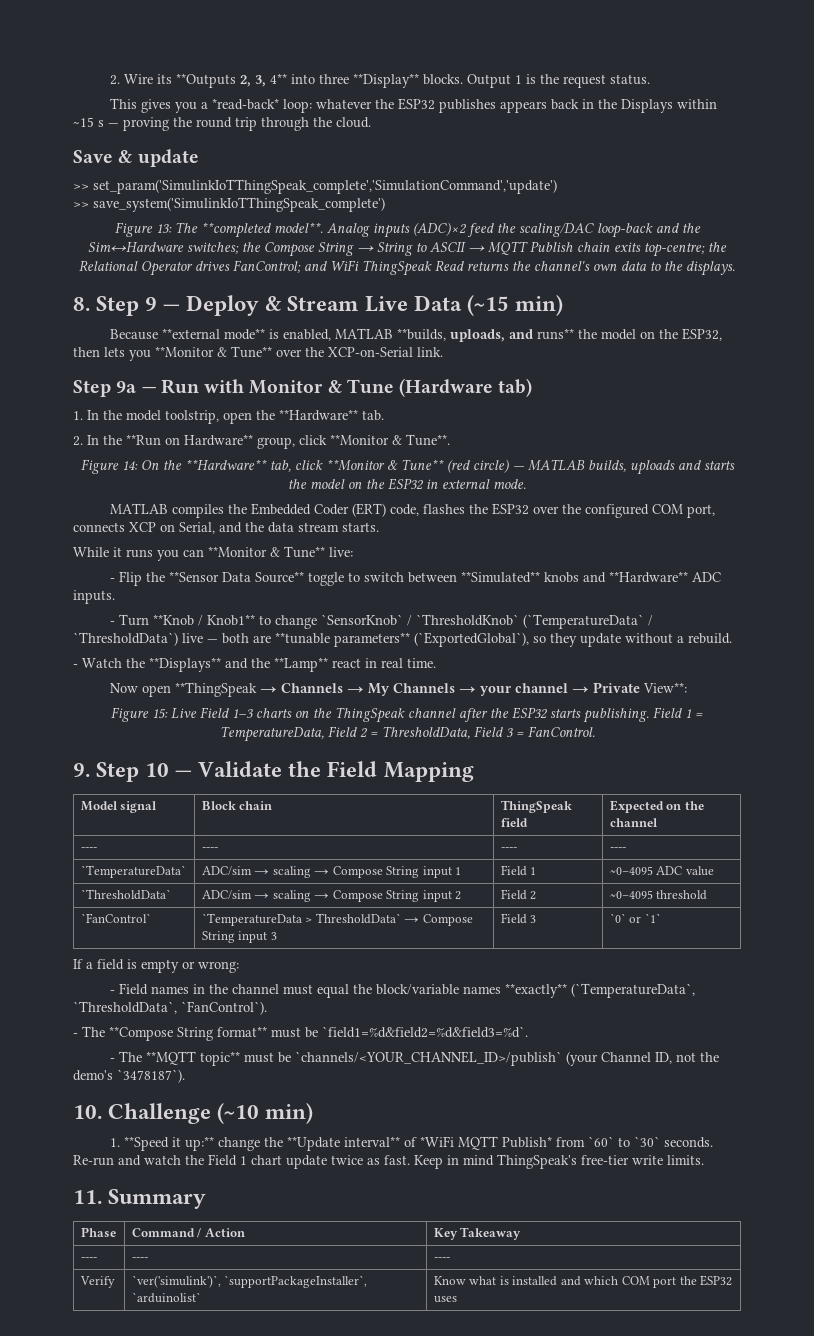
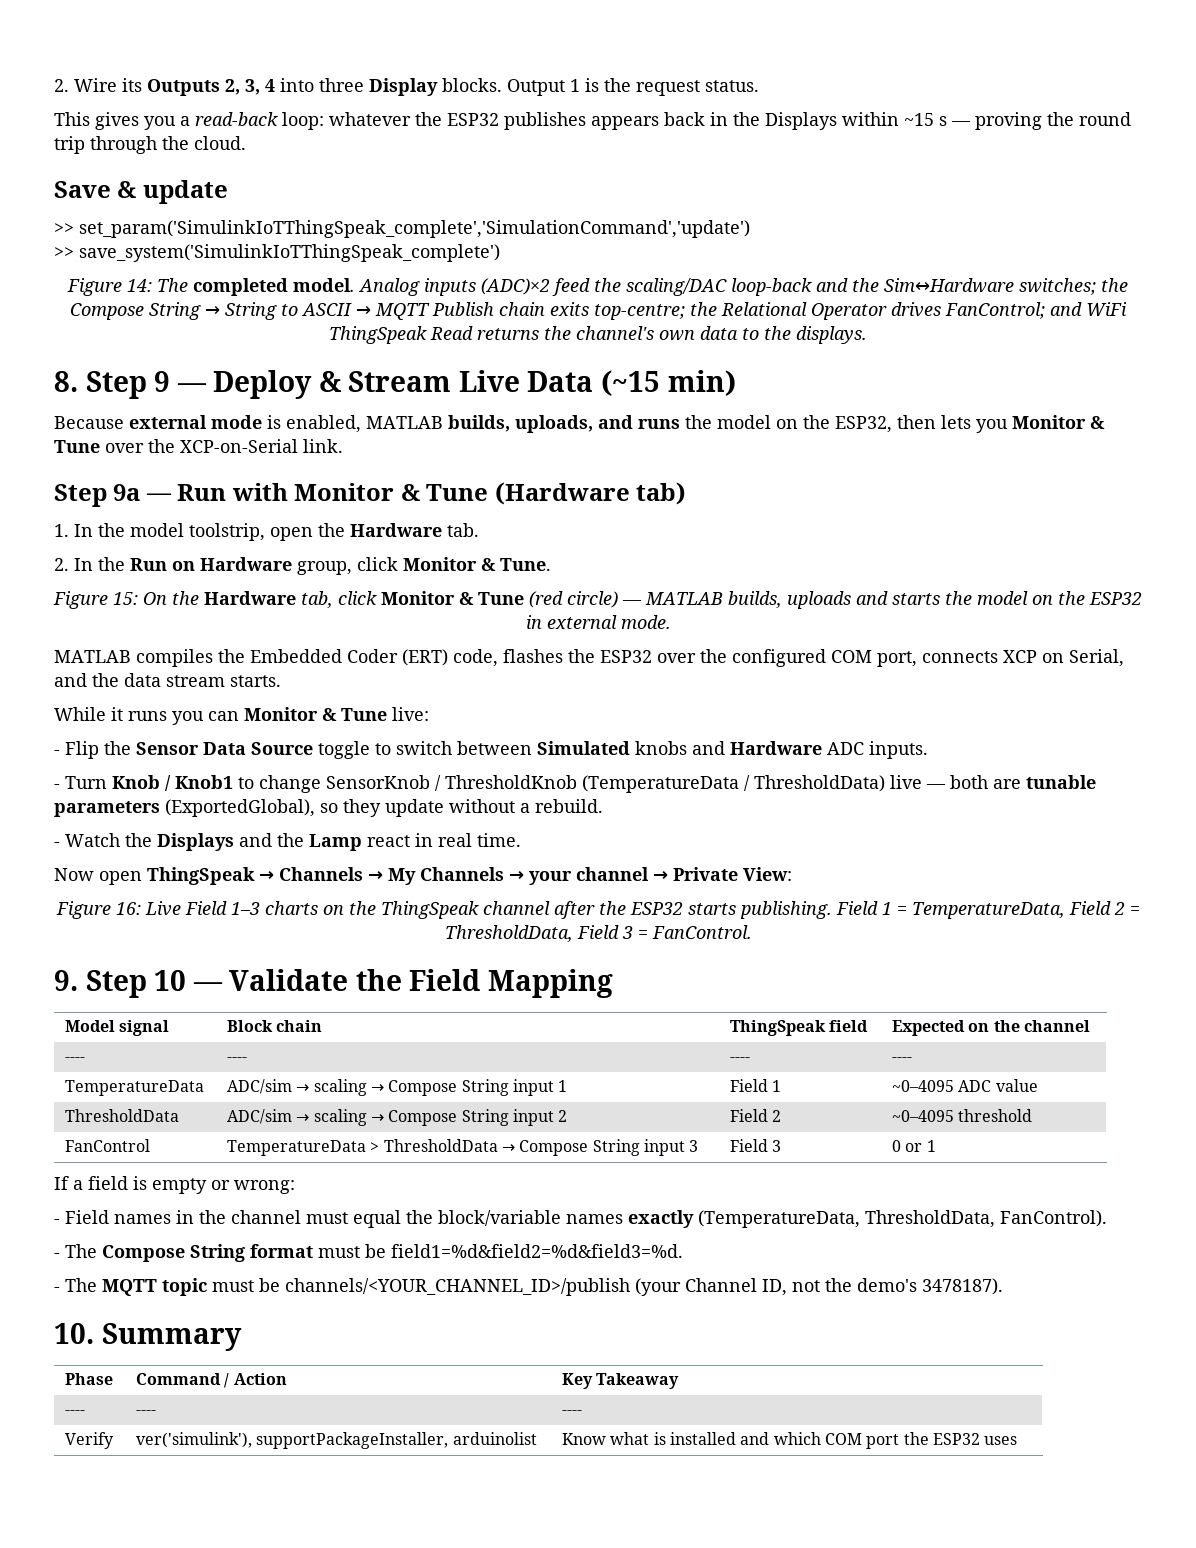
- 2. Wire its **Outputs 2, 3, 4** into three **Display** blocks.
+ 2. Wire its Outputs 2, 3, 4 into three Display blocks.
- This gives you a *read-back* loop: whatever the ESP32 publishes appears back in the Displays within ~15 s — proving the round trip through the cloud.
+ This gives you a read-back loop: whatever the ESP32 publishes appears back in the Displays within ~15 s — proving the round trip through the cloud.
- Figure 13: The **completed model**.
+ Figure 14: The completed model.
- Because **external mode** is enabled, MATLAB **builds, uploads, and runs** the model on the ESP32, then lets you **Monitor & Tune** over the XCP-on-Serial link.
+ Because external mode is enabled, MATLAB builds, uploads, and runs the model on the ESP32, then lets you Monitor & Tune over the XCP-on-Serial link.
- 1. In the model toolstrip, open the **Hardware** tab.
+ 1. In the model toolstrip, open the Hardware tab.
- 2. In the **Run on Hardware** group, click **Monitor & Tune**.
- Figure 14: On the **Hardware** tab, click **Monitor & Tune** (red circle) — MATLAB builds, uploads and starts the model on the ESP32 in external mode.
+ 2. In the Run on Hardware group, click Monitor & Tune.
+ Figure 15: On the Hardware tab, click Monitor & Tune (red circle) — MATLAB builds, uploads and starts the model on the ESP32 in external mode.
- While it runs you can **Monitor & Tune** live:
+ While it runs you can Monitor & Tune live:
- - Flip the **Sensor Data Source** toggle to switch between **Simulated** knobs and **Hardware** ADC inputs.
+ - Flip the Sensor Data Source toggle to switch between Simulated knobs and Hardware ADC inputs.
- - Turn **Knob / Knob1** to change `SensorKnob` / `ThresholdKnob` (`TemperatureData` / `ThresholdData`) live — both are **tunable parameters** (`ExportedGlobal`), so they update without a rebuild.
+ - Turn Knob / Knob1 to change SensorKnob / ThresholdKnob (TemperatureData / ThresholdData) live — both are tunable parameters (ExportedGlobal), so they update without a rebuild.
- - Watch the **Displays** and the **Lamp** react in real time.
+ - Watch the Displays and the Lamp react in real time.
- Now open **ThingSpeak → Channels → My Channels → your channel → Private View**:
- Figure 15: Live Field 1–3 charts on the ThingSpeak channel after the ESP32 starts publishing.
+ Now open ThingSpeak → Channels → My Channels → your channel → Private View:
+ Figure 16: Live Field 1–3 charts on the ThingSpeak channel after the ESP32 starts publishing.
- `TemperatureData` | ADC/sim → scaling → Compose String input 1 | Field 1 | ~0–4095 ADC value
+ TemperatureData | ADC/sim → scaling → Compose String input 1 | Field 1 | ~0–4095 ADC value
- `ThresholdData` | ADC/sim → scaling → Compose String input 2 | Field 2 | ~0–4095 threshold
+ ThresholdData | ADC/sim → scaling → Compose String input 2 | Field 2 | ~0–4095 threshold
- `FanControl` | `TemperatureData > ThresholdData` → Compose String input 3 | Field 3 | `0` or `1`
+ FanControl | TemperatureData > ThresholdData → Compose String input 3 | Field 3 | 0 or 1
- - Field names in the channel must equal the block/variable names **exactly** (`TemperatureData`, `ThresholdData`, `FanControl`).
- - The **Compose String format** must be `field1=%d&field2=%d&field3=%d`.
- - The **MQTT topic** must be `channels/<YOUR_CHANNEL_ID>/publish` (your Channel ID, not the demo's `3478187`).
+ - Field names in the channel must equal the block/variable names exactly (TemperatureData, ThresholdData, FanControl).
+ - The Compose String format must be field1=%d&field2=%d&field3=%d.
+ - The MQTT topic must be channels/<YOUR_CHANNEL_ID>/publish (your Channel ID, not the demo's 3478187).
- 10. Challenge (~10 min)
- 1. **Speed it up:** change the **Update interval** of *WiFi MQTT Publish* from `60` to `30` seconds. Re-run and watch the Field 1 chart update twice as fast. Keep in mind ThingSpeak's free-tier write limits.
- 11. Summary
+ 10. Summary
- Verify | `ver('simulink')`, `supportPackageInstaller`, `arduinolist` | Know what is installed and which COM port the ESP32 uses
+ Verify | ver('simulink'), supportPackageInstaller, arduinolist | Know what is installed and which COM port the ESP32 uses

